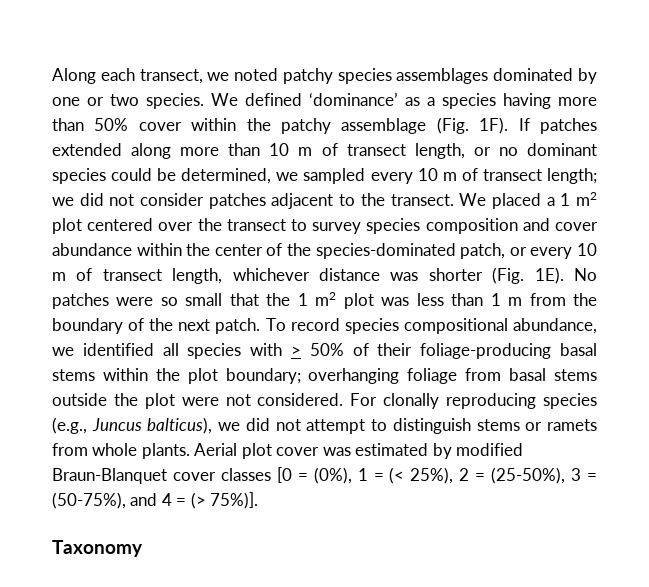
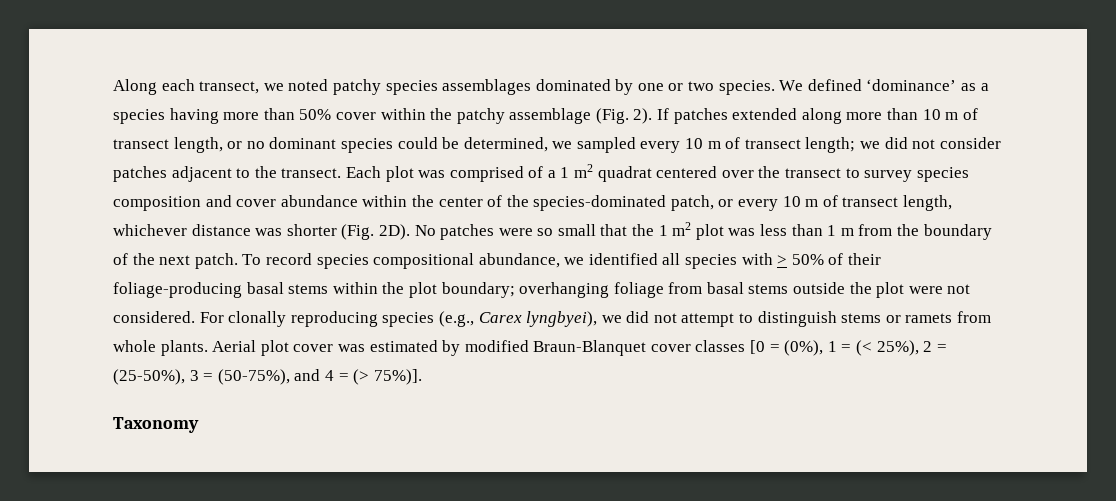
- We defined ‘dominance’ as a species having more than 50% cover within the patchy assemblage (Fig. 1F).
+ We defined ‘dominance’ as a species having more than 50% cover within the patchy assemblage (Fig. 2).
- We placed a 1 m2 plot centered over the transect to survey species composition and cover abundance within the center of the species-dominated patch, or every 10 m of transect length, whichever distance was shorter (Fig. 1E).
+ Each plot was comprised of a 1 m2 quadrat centered over the transect to survey species composition and cover abundance within the center of the species-dominated patch, or every 10 m of transect length, whichever distance was shorter (Fig. 2D).
- For clonally reproducing species (e.g., Juncus balticus), we did not attempt to distinguish stems or ramets from whole plants.
+ For clonally reproducing species (e.g., Carex lyngbyei), we did not attempt to distinguish stems or ramets from whole plants.

